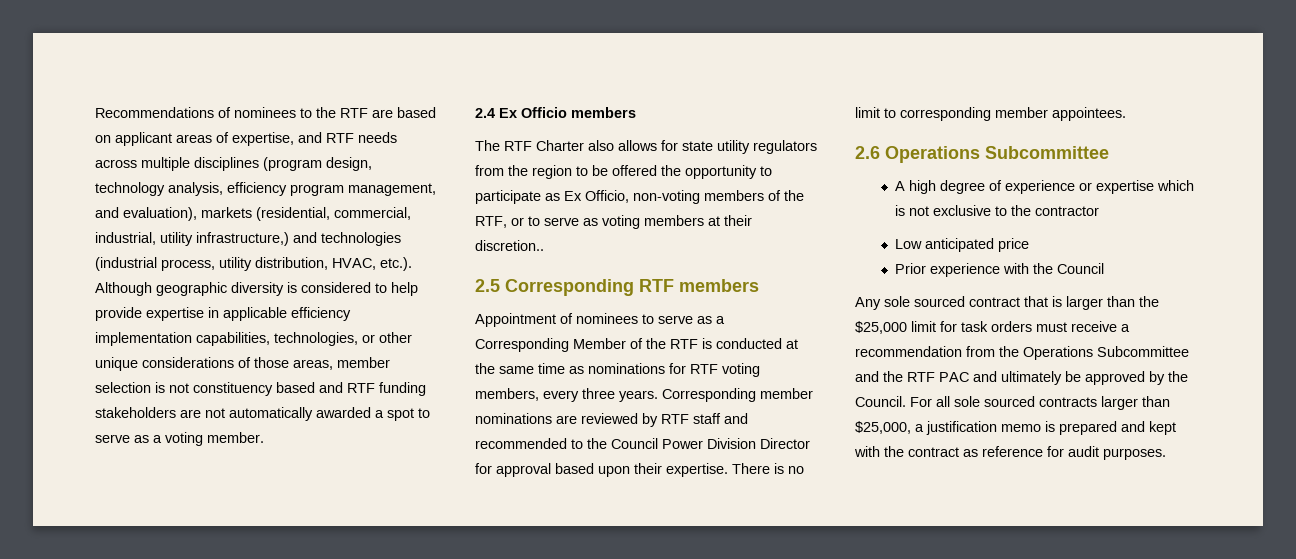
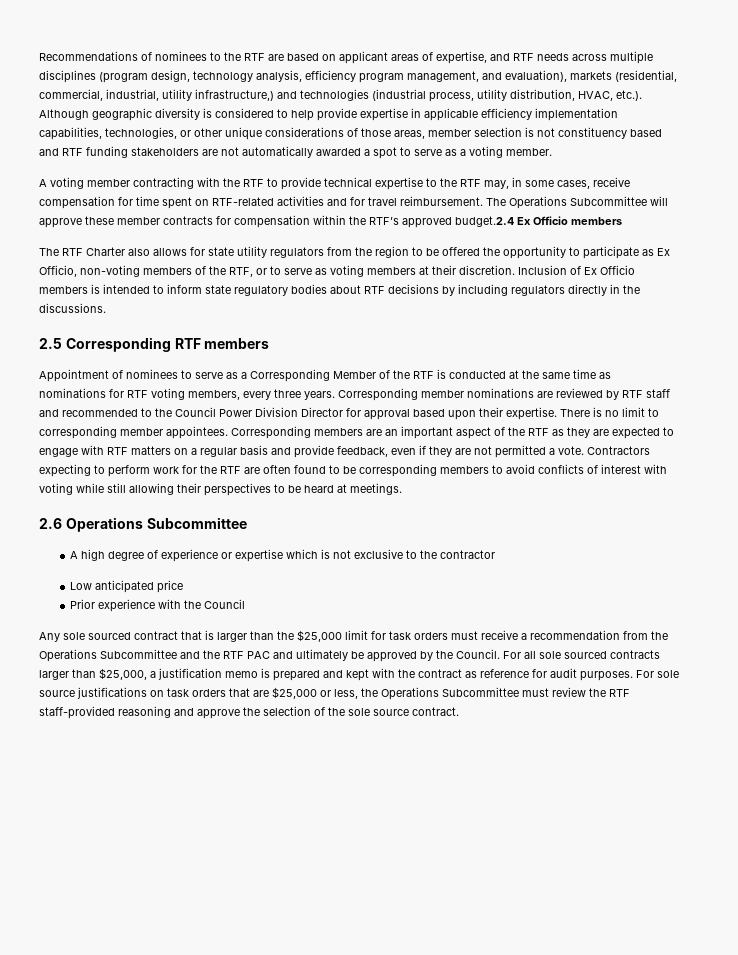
- 2.4 Ex Officio members
+ A voting member contracting with the RTF to provide technical expertise to the RTF may, in some cases, receive compensation for time spent on RTF-related activities and for travel reimbursement. The Operations Subcommittee will approve these member contracts for compensation within the RTF’s approved budget.2.4 Ex Officio members
- The RTF Charter also allows for state utility regulators from the region to be offered the opportunity to participate as Ex Officio, non-voting members of the RTF, or to serve as voting members at their discretion..
+ The RTF Charter also allows for state utility regulators from the region to be offered the opportunity to participate as Ex Officio, non-voting members of the RTF, or to serve as voting members at their discretion. Inclusion of Ex Officio members is intended to inform state regulatory bodies about RTF decisions by including regulators directly in the discussions.
+ Corresponding members are an important aspect of the RTF as they are expected to engage with RTF matters on a regular basis and provide feedback, even if they are not permitted a vote. Contractors expecting to perform work for the RTF are often found to be corresponding members to avoid conflicts of interest with voting while still allowing their perspectives to be heard at meetings.
+ For sole source justifications on task orders that are $25,000 or less, the Operations Subcommittee must review the RTF staff-provided reasoning and approve the selection of the sole source contract.

